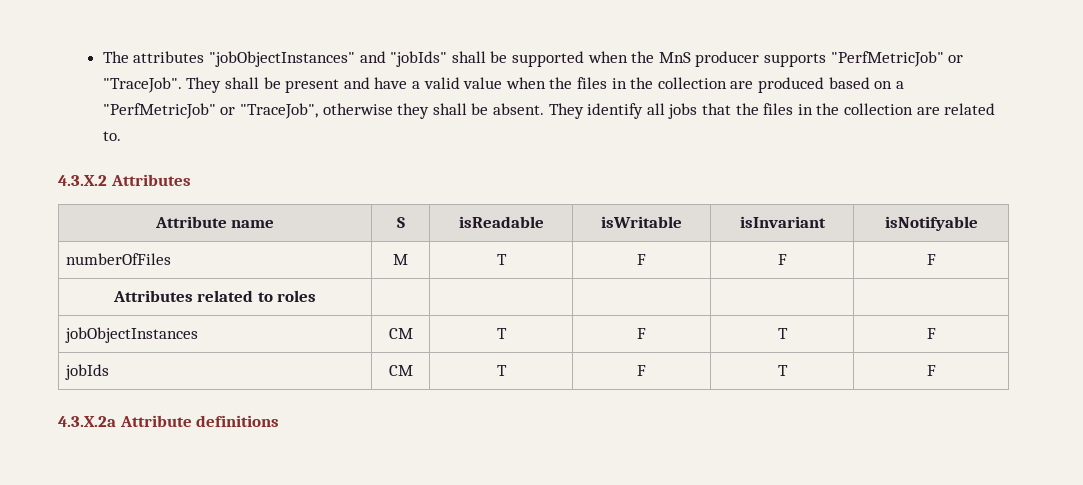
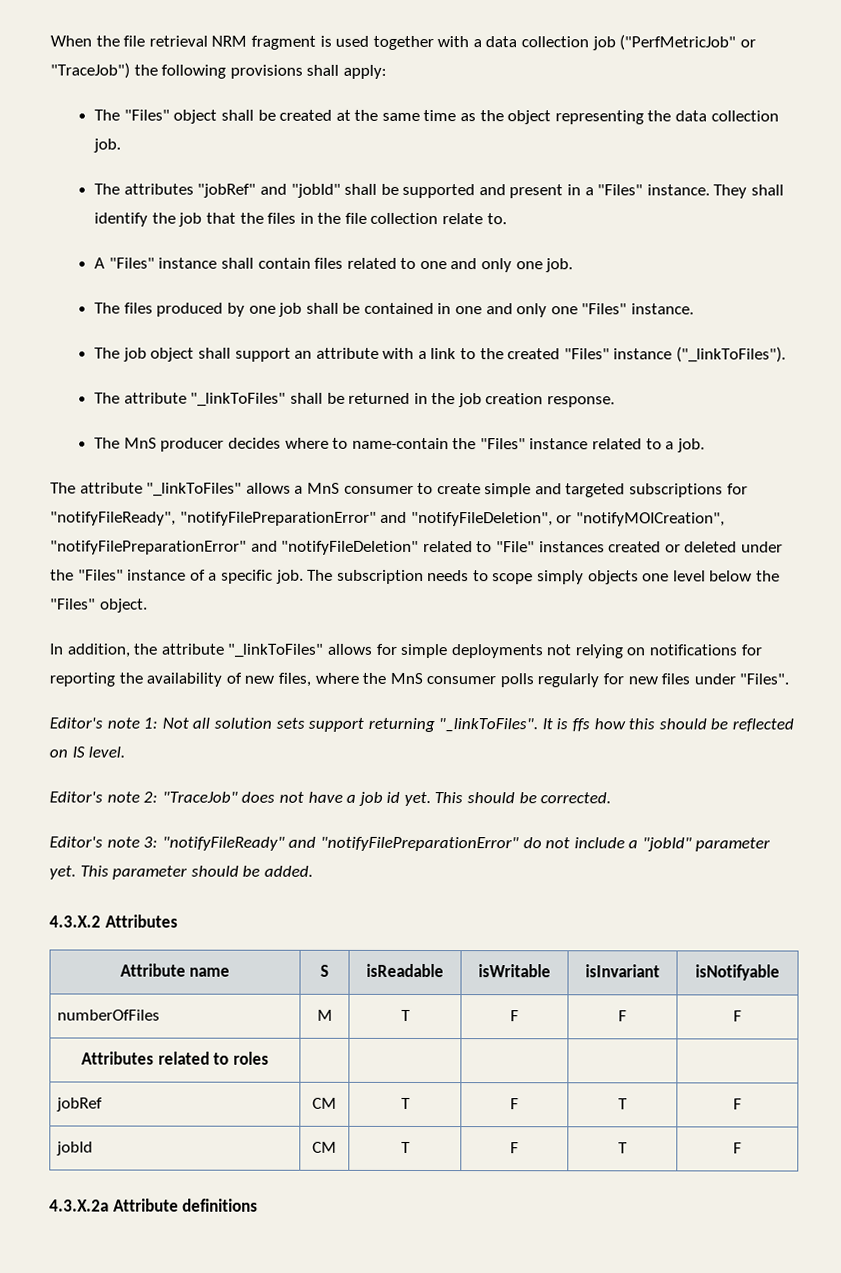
- The attributes "jobObjectInstances" and "jobIds" shall be supported when the MnS producer supports "PerfMetricJob" or "TraceJob". They shall be present and have a valid value when the files in the collection are produced based on a "PerfMetricJob" or "TraceJob", otherwise they shall be absent. They identify all jobs that the files in the collection are related to.
+ When the file retrieval NRM fragment is used together with a data collection job ("PerfMetricJob" or "TraceJob") the following provisions shall apply:
+ The "Files" object shall be created at the same time as the object representing the data collection job.
+ The attributes "jobRef" and "jobId" shall be supported and present in a "Files" instance. They shall identify the job that the files in the file collection relate to.
+ A "Files" instance shall contain files related to one and only one job.
+ The files produced by one job shall be contained in one and only one "Files" instance.
+ The job object shall support an attribute with a link to the created "Files" instance ("_linkToFiles").
+ The attribute "_linkToFiles" shall be returned in the job creation response.
+ The MnS producer decides where to name-contain the "Files" instance related to a job.
+ The attribute "_linkToFiles" allows a MnS consumer to create simple and targeted subscriptions for "notifyFileReady", "notifyFilePreparationError" and "notifyFileDeletion", or "notifyMOICreation", "notifyFilePreparationError" and "notifyFileDeletion" related to "File" instances created or deleted under the "Files" instance of a specific job. The subscription needs to scope simply objects one level below the "Files" object.
+ In addition, the attribute "_linkToFiles" allows for simple deployments not relying on notifications for reporting the availability of new files, where the MnS consumer polls regularly for new files under "Files".
+ Editor's note 1: Not all solution sets support returning "_linkToFiles". It is ffs how this should be reflected on IS level.
+ Editor's note 2: "TraceJob" does not have a job id yet. This should be corrected.
+ Editor's note 3: "notifyFileReady" and "notifyFilePreparationError" do not include a "jobId" parameter yet. This parameter should be added.
- jobObjectInstances | CM | T | F | T | F
- jobIds | CM | T | F | T | F
+ jobRef | CM | T | F | T | F
+ jobId | CM | T | F | T | F

